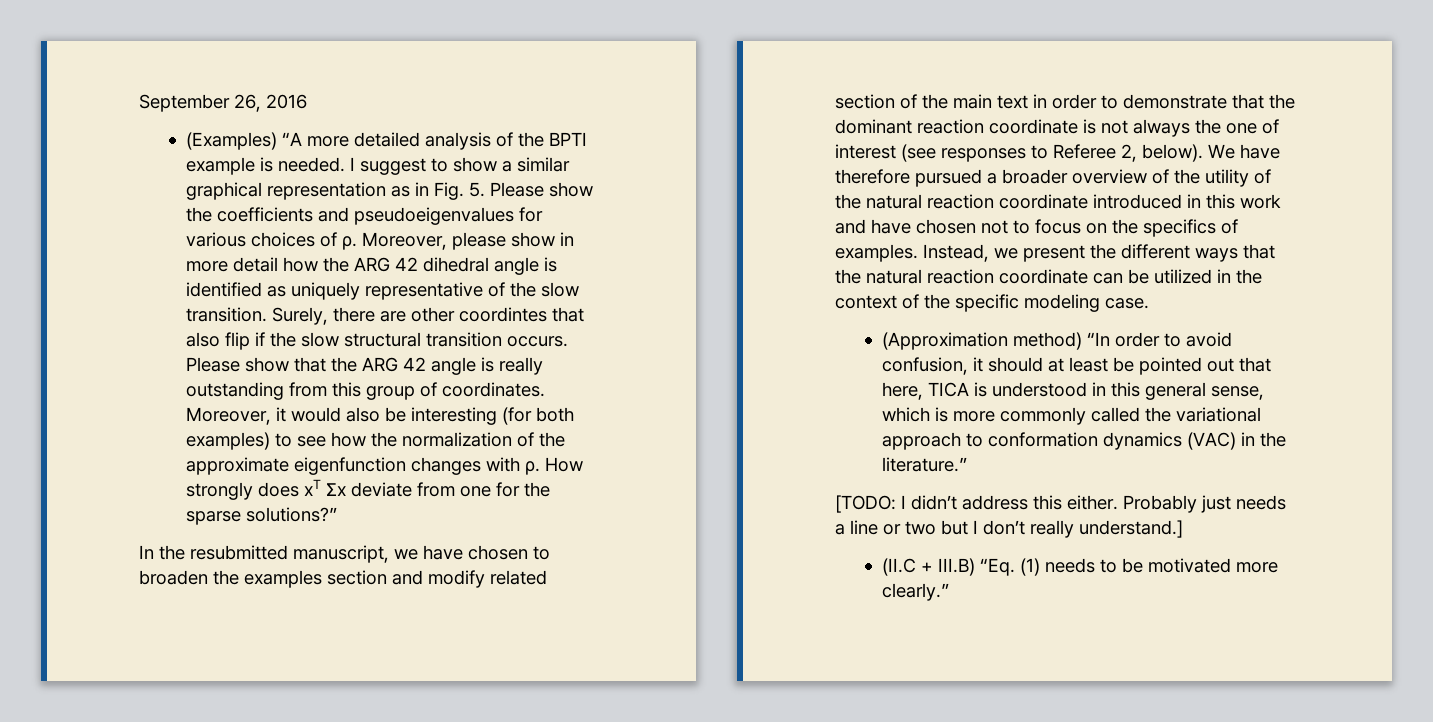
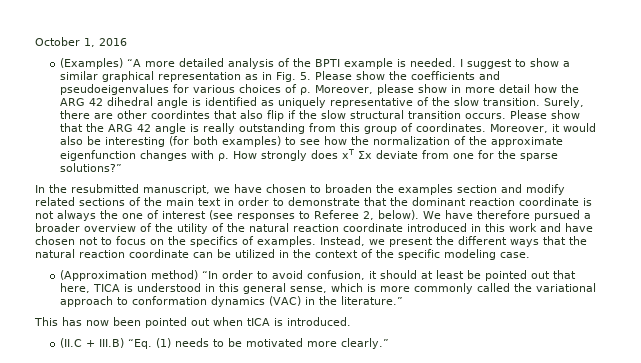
- September 26, 2016
+ October 1, 2016
- In the resubmitted manuscript, we have chosen to broaden the examples section and modify related section of the main text in order to demonstrate that the dominant reaction coordinate is not always the one of interest (see responses to Referee 2, below).
+ In the resubmitted manuscript, we have chosen to broaden the examples section and modify related sections of the main text in order to demonstrate that the dominant reaction coordinate is not always the one of interest (see responses to Referee 2, below).
- [TODO: I didn’t address this either. Probably just needs a line or two but I don’t really understand.]
+ This has now been pointed out when tICA is introduced.

